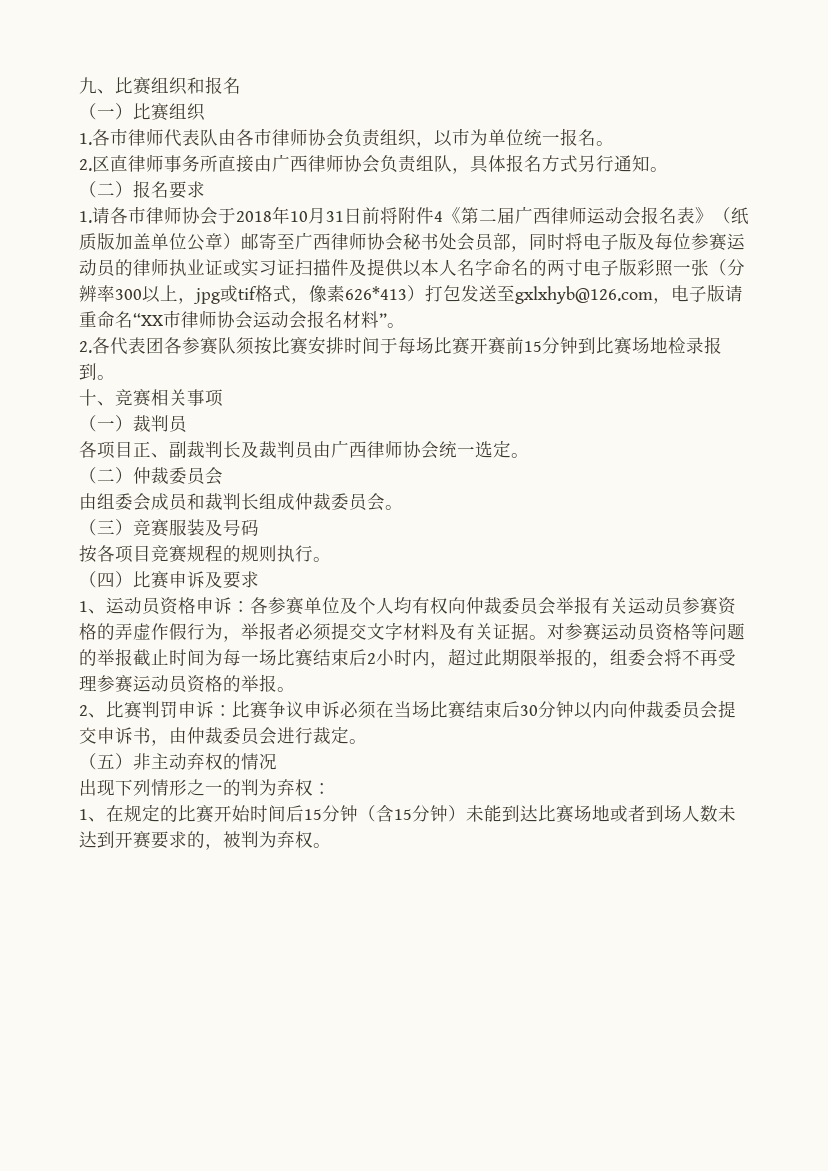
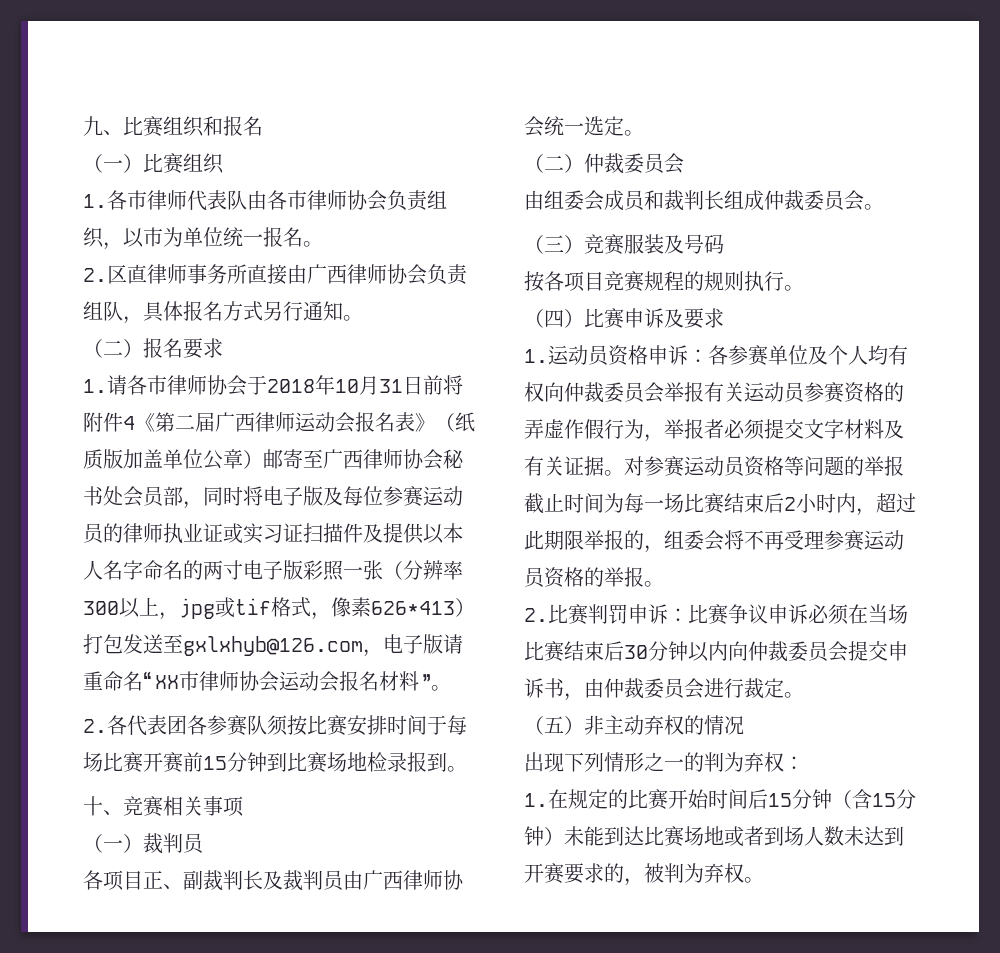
- 1、运动员资格申诉：各参赛单位及个人均有权向仲裁委员会举报有关运动员参赛资格的弄虚作假行为，举报者必须提交文字材料及有关证据。
+ 1.运动员资格申诉：各参赛单位及个人均有权向仲裁委员会举报有关运动员参赛资格的弄虚作假行为，举报者必须提交文字材料及有关证据。
- 2、比赛判罚申诉：比赛争议申诉必须在当场比赛结束后30分钟以内向仲裁委员会提交申诉书，由仲裁委员会进行裁定。
+ 2.比赛判罚申诉：比赛争议申诉必须在当场比赛结束后30分钟以内向仲裁委员会提交申诉书，由仲裁委员会进行裁定。
- 1、在规定的比赛开始时间后15分钟（含15分钟）未能到达比赛场地或者到场人数未达到开赛要求的，被判为弃权。
+ 1.在规定的比赛开始时间后15分钟（含15分钟）未能到达比赛场地或者到场人数未达到开赛要求的，被判为弃权。

